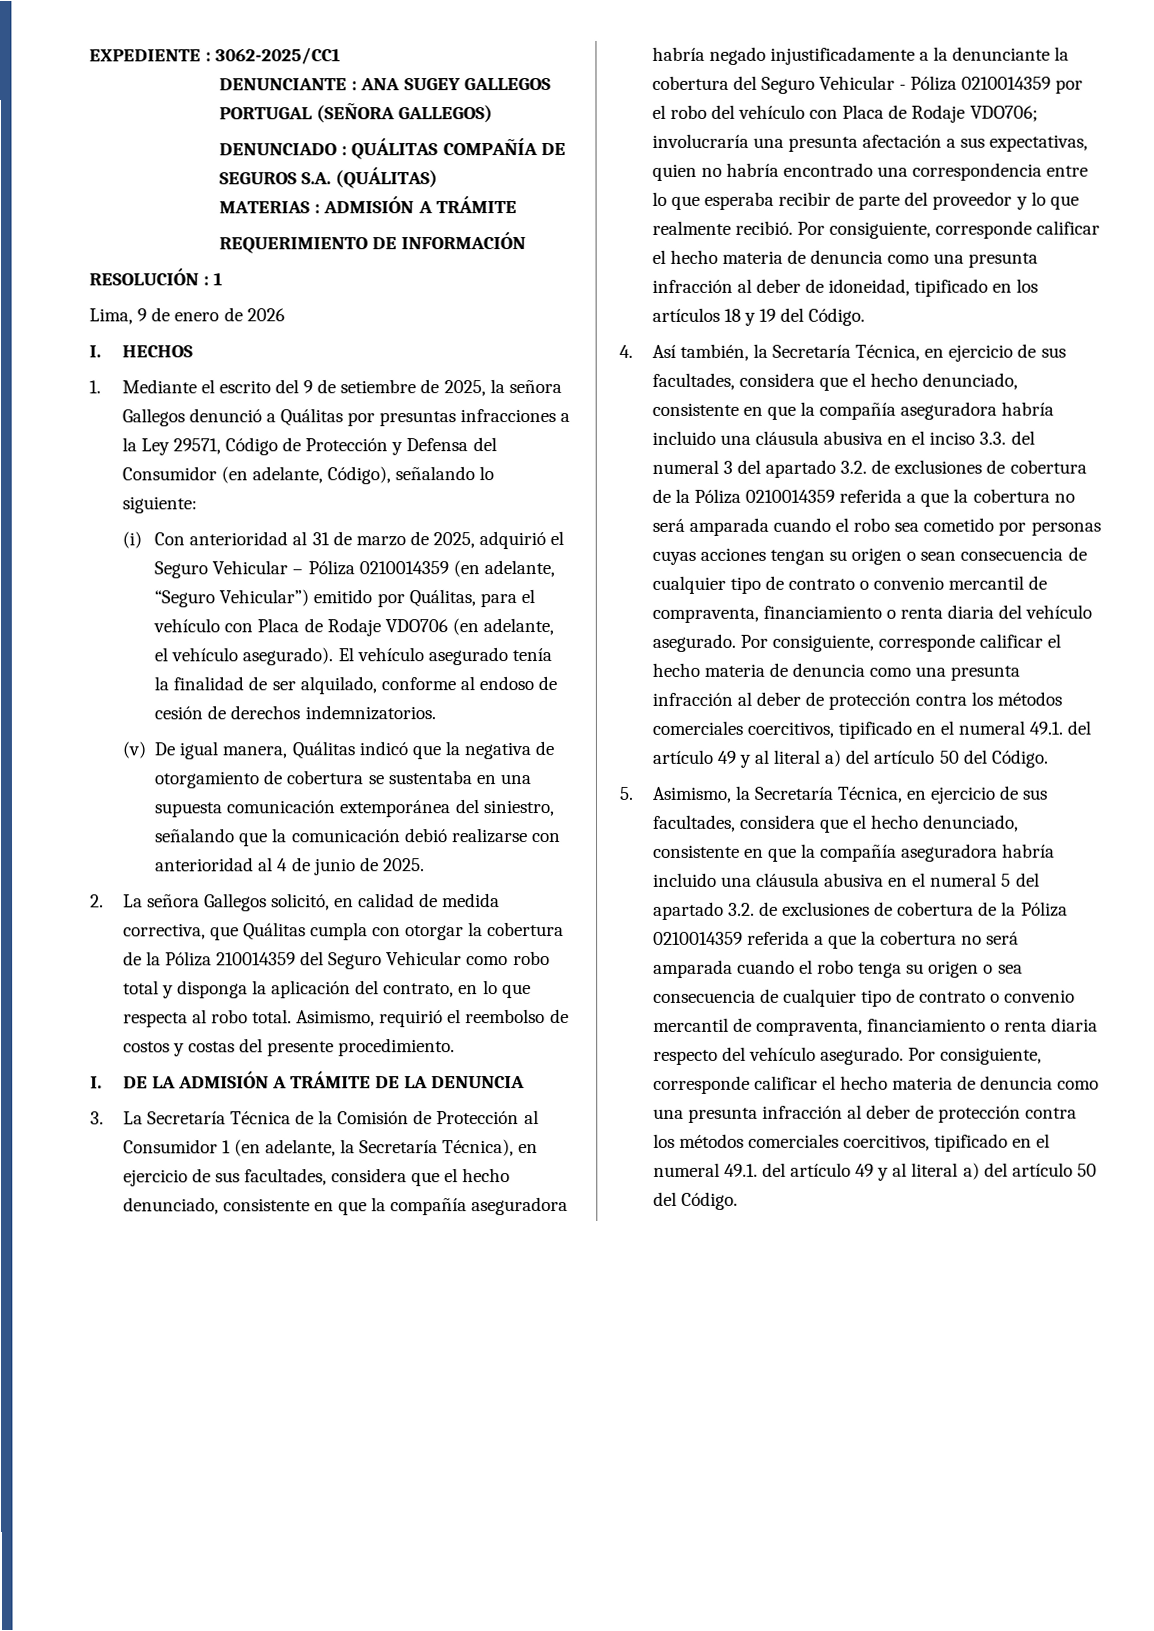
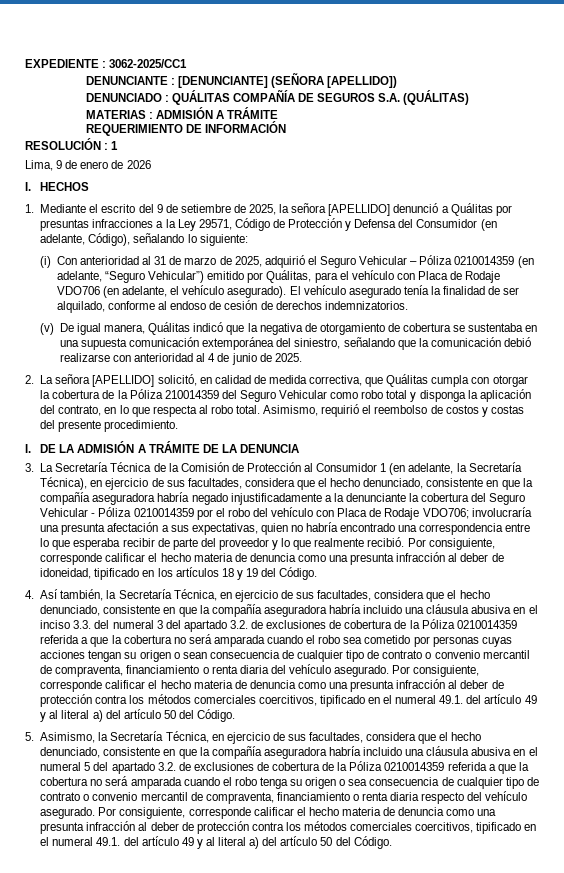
- DENUNCIANTE : ANA SUGEY GALLEGOS PORTUGAL (SEÑORA GALLEGOS)
+ DENUNCIANTE : [DENUNCIANTE] (SEÑORA [APELLIDO])
- 1. Mediante el escrito del 9 de setiembre de 2025, la señora Gallegos denunció a Quálitas por presuntas infracciones a la Ley 29571, Código de Protección y Defensa del Consumidor (en adelante, Código), señalando lo siguiente:
+ 1. Mediante el escrito del 9 de setiembre de 2025, la señora [APELLIDO] denunció a Quálitas por presuntas infracciones a la Ley 29571, Código de Protección y Defensa del Consumidor (en adelante, Código), señalando lo siguiente:
- 2. La señora Gallegos solicitó, en calidad de medida correctiva, que Quálitas cumpla con otorgar la cobertura de la Póliza 210014359 del Seguro Vehicular como robo total y disponga la aplicación del contrato, en lo que respecta al robo total.
+ 2. La señora [APELLIDO] solicitó, en calidad de medida correctiva, que Quálitas cumpla con otorgar la cobertura de la Póliza 210014359 del Seguro Vehicular como robo total y disponga la aplicación del contrato, en lo que respecta al robo total.

